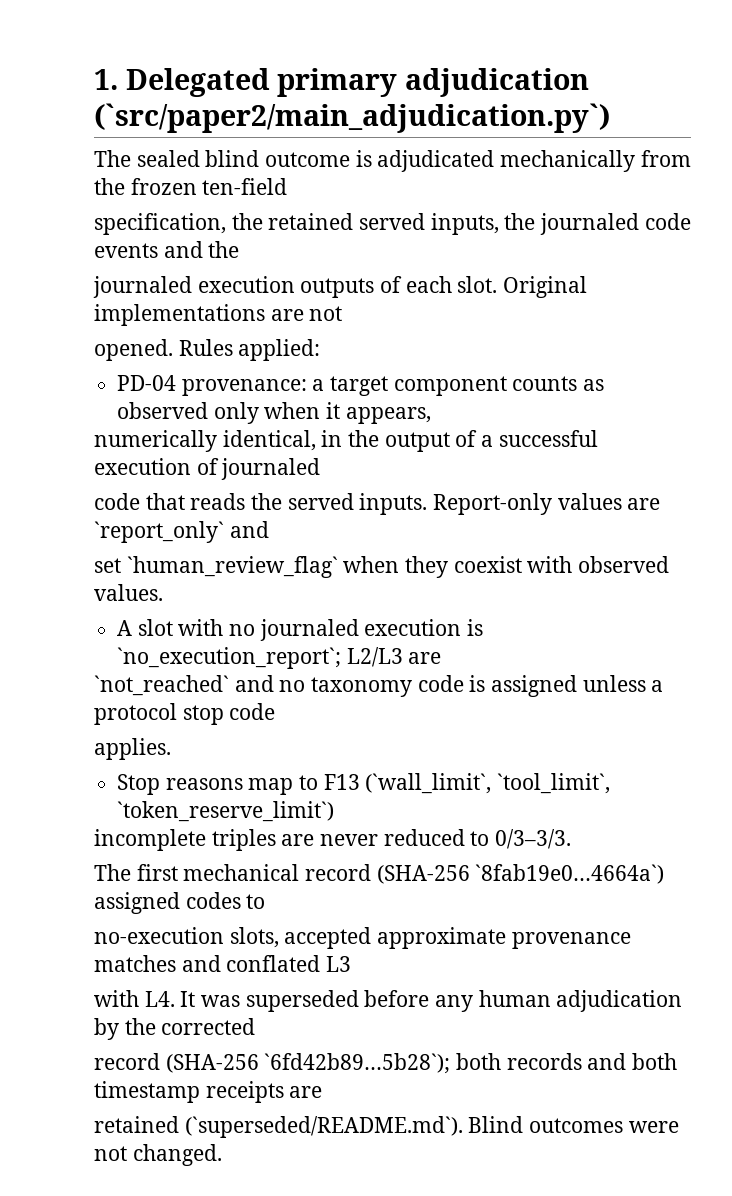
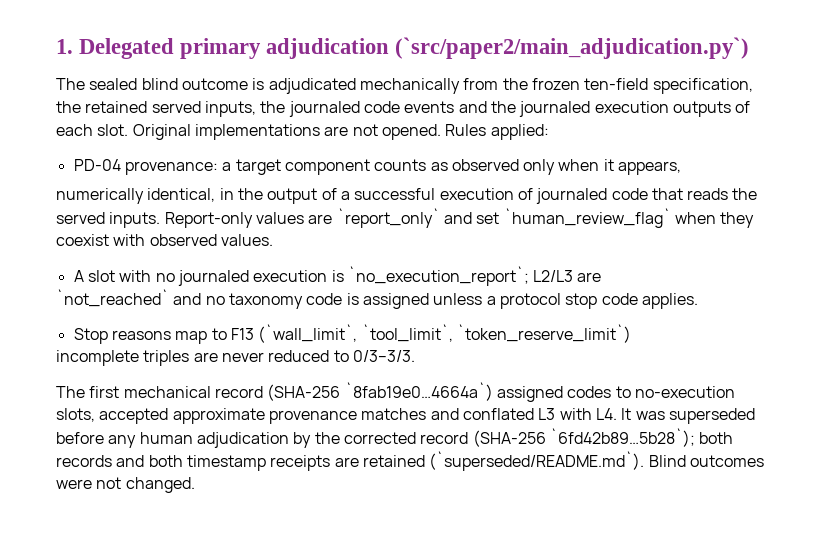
- The sealed blind outcome is adjudicated mechanically from the frozen ten-field
- specification, the retained served inputs, the journaled code events and the
- journaled execution outputs of each slot.
+ The sealed blind outcome is adjudicated mechanically from the frozen ten-field specification, the retained served inputs, the journaled code events and the journaled execution outputs of each slot.
- Original implementations are not
- opened.
+ Original implementations are not opened.
- numerically identical, in the output of a successful execution of journaled
- code that reads the served inputs.
+ numerically identical, in the output of a successful execution of journaled code that reads the served inputs.
- Report-only values are `report_only` and
- set `human_review_flag` when they coexist with observed values.
+ Report-only values are `report_only` and set `human_review_flag` when they coexist with observed values.
- `not_reached` and no taxonomy code is assigned unless a protocol stop code
- applies.
+ `not_reached` and no taxonomy code is assigned unless a protocol stop code applies.
- The first mechanical record (SHA-256 `8fab19e0…4664a`) assigned codes to
- no-execution slots, accepted approximate provenance matches and conflated L3
- with L4. It was superseded before any human adjudication by the corrected
- record (SHA-256 `6fd42b89…5b28`); both records and both timestamp receipts are
- retained (`superseded/README.md`). Blind outcomes were not changed.
+ The first mechanical record (SHA-256 `8fab19e0…4664a`) assigned codes to no-execution slots, accepted approximate provenance matches and conflated L3 with L4. It was superseded before any human adjudication by the corrected record (SHA-256 `6fd42b89…5b28`); both records and both timestamp receipts are retained (`superseded/README.md`). Blind outcomes were not changed.

